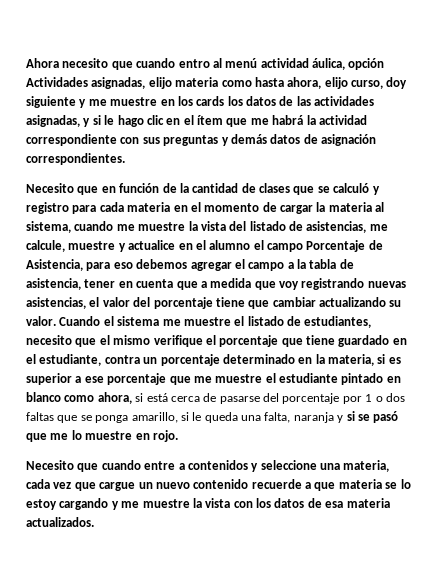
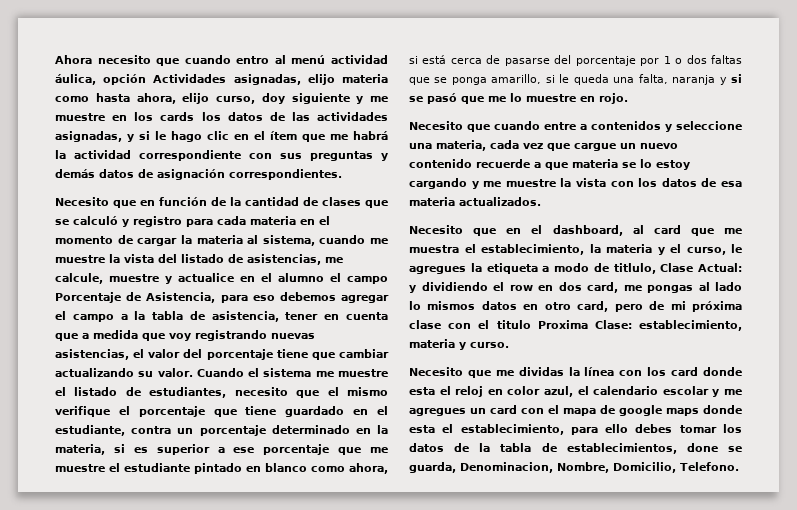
+ Necesito que en el dashboard, al card que me muestra el establecimiento, la materia y el curso, le agregues la etiqueta a modo de titlulo, Clase Actual: y dividiendo el row en dos card, me pongas al lado lo mismos datos en otro card, pero de mi próxima clase con el titulo Proxima Clase: establecimiento, materia y curso.
+ Necesito que me dividas la línea con los card donde esta el reloj en color azul, el calendario escolar y me agregues un card con el mapa de google maps donde esta el establecimiento, para ello debes tomar los datos de la tabla de establecimientos, done se guarda, Denominacion, Nombre, Domicilio, Telefono.

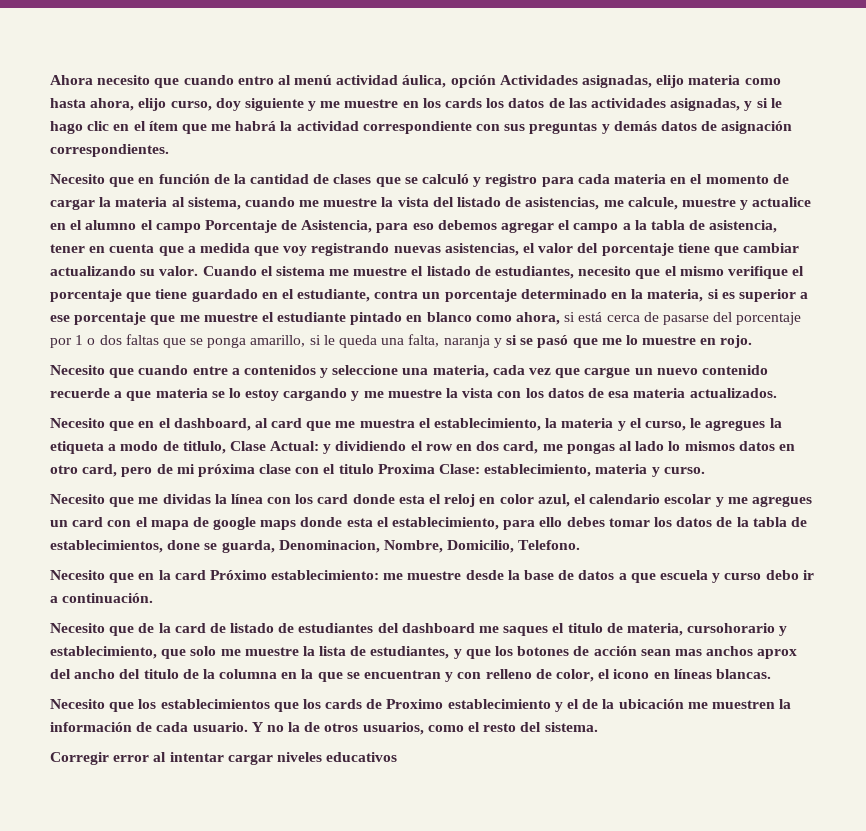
+ Necesito que en la card Próximo establecimiento: me muestre desde la base de datos a que escuela y curso debo ir a continuación.
+ Necesito que de la card de listado de estudiantes del dashboard me saques el titulo de materia, cursohorario y establecimiento, que solo me muestre la lista de estudiantes, y que los botones de acción sean mas anchos aprox del ancho del titulo de la columna en la que se encuentran y con relleno de color, el icono en líneas blancas.
+ Necesito que los establecimientos que los cards de Proximo establecimiento y el de la ubicación me muestren la información de cada usuario. Y no la de otros usuarios, como el resto del sistema.
+ Corregir error al intentar cargar niveles educativos

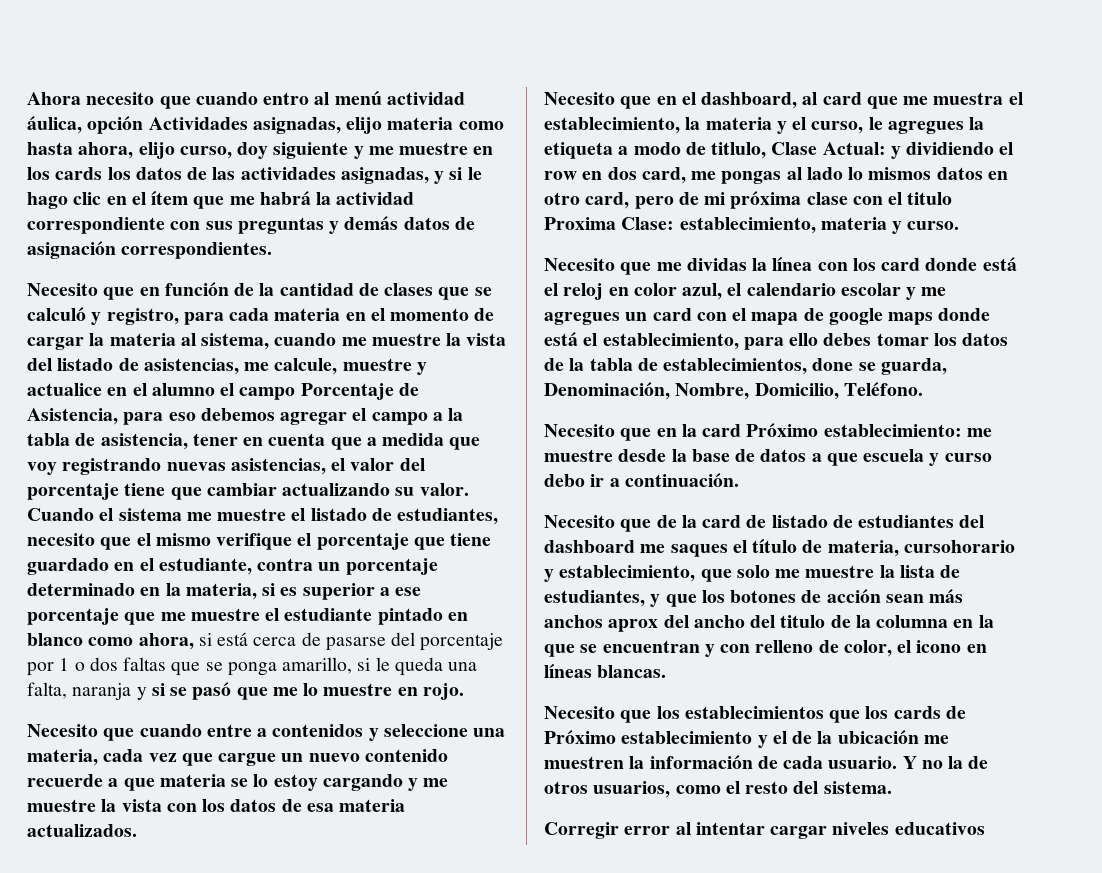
- Necesito que en función de la cantidad de clases que se calculó y registro para cada materia en el momento de cargar la materia al sistema, cuando me muestre la vista del listado de asistencias, me calcule, muestre y actualice en el alumno el campo Porcentaje de Asistencia, para eso debemos agregar el campo a la tabla de asistencia, tener en cuenta que a medida que voy registrando nuevas asistencias, el valor del porcentaje tiene que cambiar actualizando su valor.
+ Necesito que en función de la cantidad de clases que se calculó y registro, para cada materia en el momento de cargar la materia al sistema, cuando me muestre la vista del listado de asistencias, me calcule, muestre y actualice en el alumno el campo Porcentaje de Asistencia, para eso debemos agregar el campo a la tabla de asistencia, tener en cuenta que a medida que voy registrando nuevas asistencias, el valor del porcentaje tiene que cambiar actualizando su valor.
- Necesito que me dividas la línea con los card donde esta el reloj en color azul, el calendario escolar y me agregues un card con el mapa de google maps donde esta el establecimiento, para ello debes tomar los datos de la tabla de establecimientos, done se guarda, Denominacion, Nombre, Domicilio, Telefono.
+ Necesito que me dividas la línea con los card donde está el reloj en color azul, el calendario escolar y me agregues un card con el mapa de google maps donde está el establecimiento, para ello debes tomar los datos de la tabla de establecimientos, done se guarda, Denominación, Nombre, Domicilio, Teléfono.
- Necesito que de la card de listado de estudiantes del dashboard me saques el titulo de materia, cursohorario y establecimiento, que solo me muestre la lista de estudiantes, y que los botones de acción sean mas anchos aprox del ancho del titulo de la columna en la que se encuentran y con relleno de color, el icono en líneas blancas.
+ Necesito que de la card de listado de estudiantes del dashboard me saques el título de materia, cursohorario y establecimiento, que solo me muestre la lista de estudiantes, y que los botones de acción sean más anchos aprox del ancho del titulo de la columna en la que se encuentran y con relleno de color, el icono en líneas blancas.
- Necesito que los establecimientos que los cards de Proximo establecimiento y el de la ubicación me muestren la información de cada usuario.
+ Necesito que los establecimientos que los cards de Próximo establecimiento y el de la ubicación me muestren la información de cada usuario.

